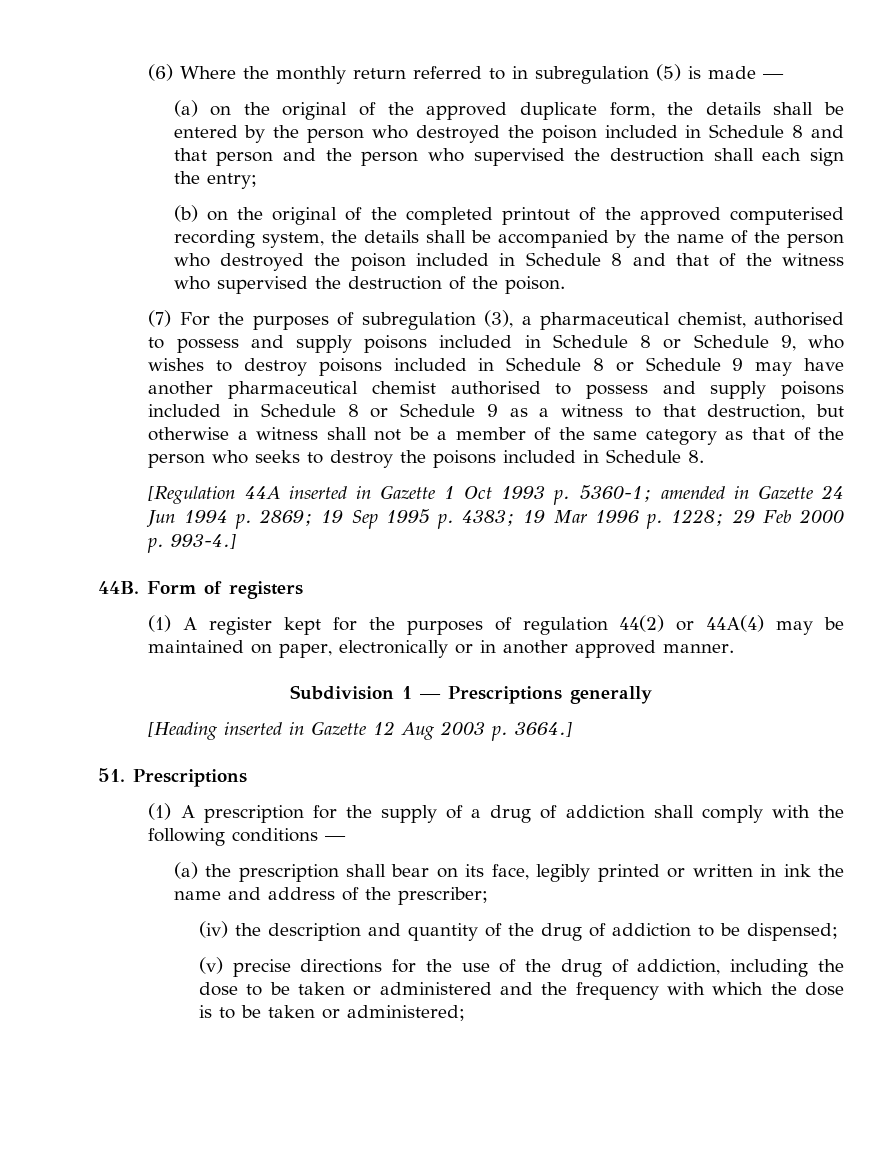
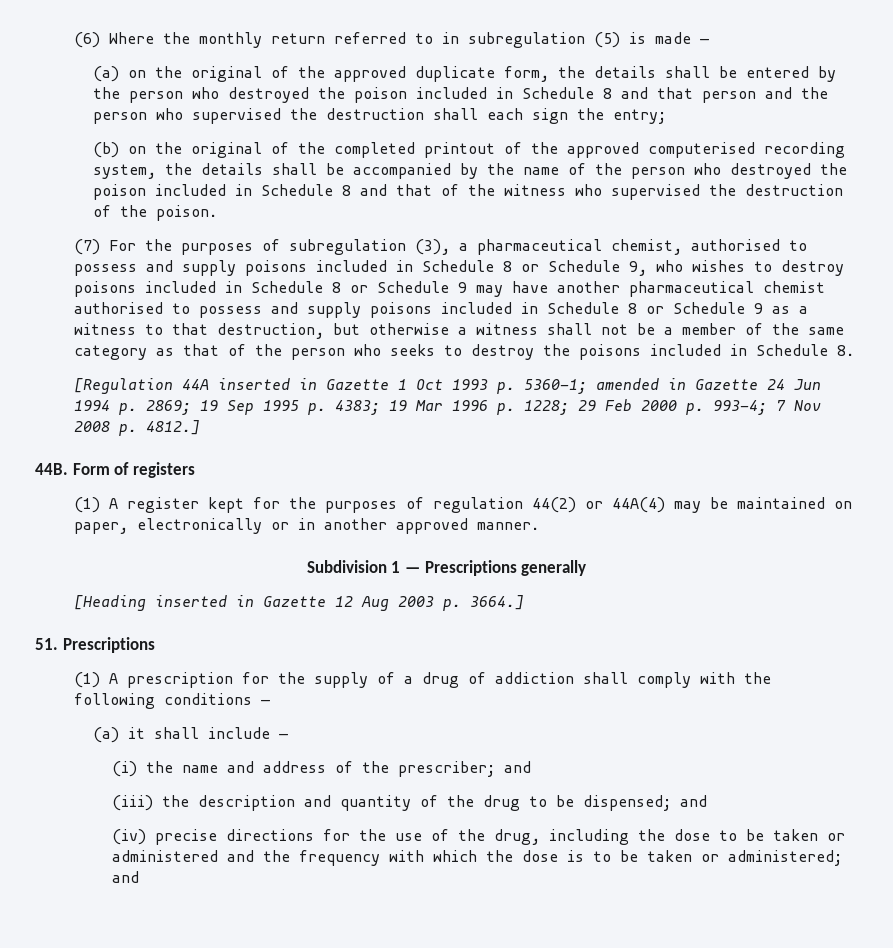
- [Regulation 44A inserted in Gazette 1 Oct 1993 p. 5360-1; amended in Gazette 24 Jun 1994 p. 2869; 19 Sep 1995 p. 4383; 19 Mar 1996 p. 1228; 29 Feb 2000 p. 993-4.]
+ [Regulation 44A inserted in Gazette 1 Oct 1993 p. 5360-1; amended in Gazette 24 Jun 1994 p. 2869; 19 Sep 1995 p. 4383; 19 Mar 1996 p. 1228; 29 Feb 2000 p. 993-4; 7 Nov 2008 p. 4812.]
- (a) the prescription shall bear on its face, legibly printed or written in ink the name and address of the prescriber;
- (iv) the description and quantity of the drug of addiction to be dispensed;
- (v) precise directions for the use of the drug of addiction, including the dose to be taken or administered and the frequency with which the dose is to be taken or administered;
+ (a) it shall include —
+ (i) the name and address of the prescriber; and
+ (iii) the description and quantity of the drug to be dispensed; and
+ (iv) precise directions for the use of the drug, including the dose to be taken or administered and the frequency with which the dose is to be taken or administered; and

